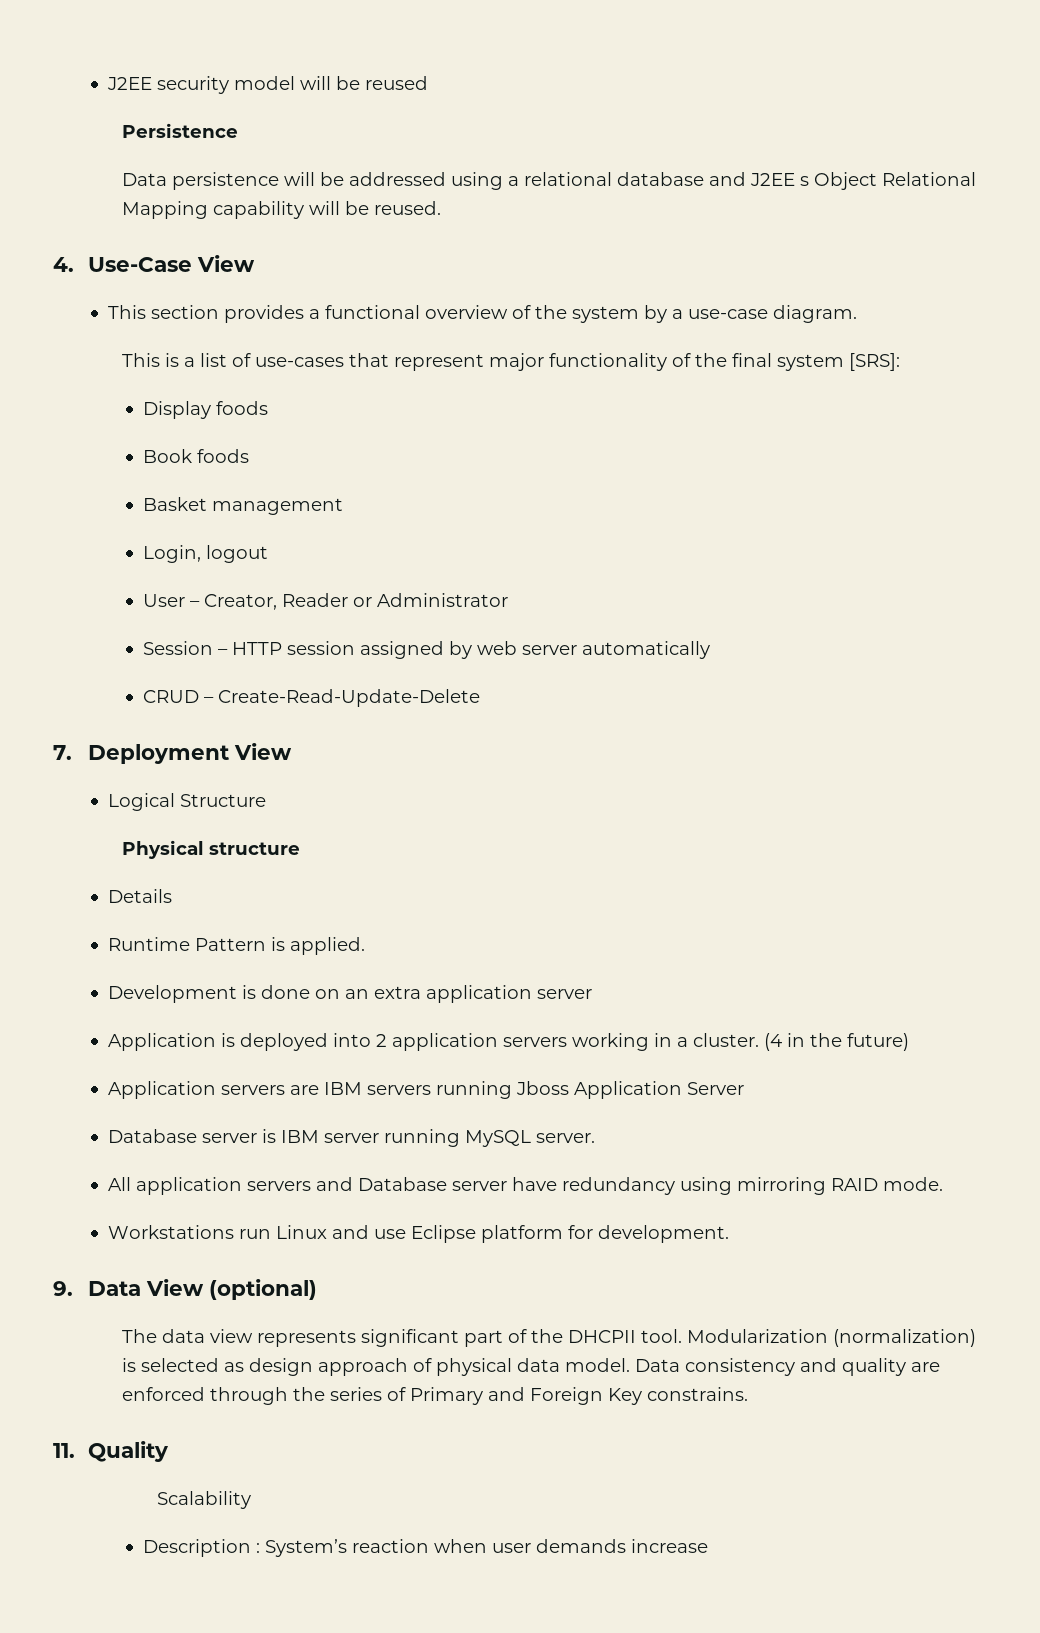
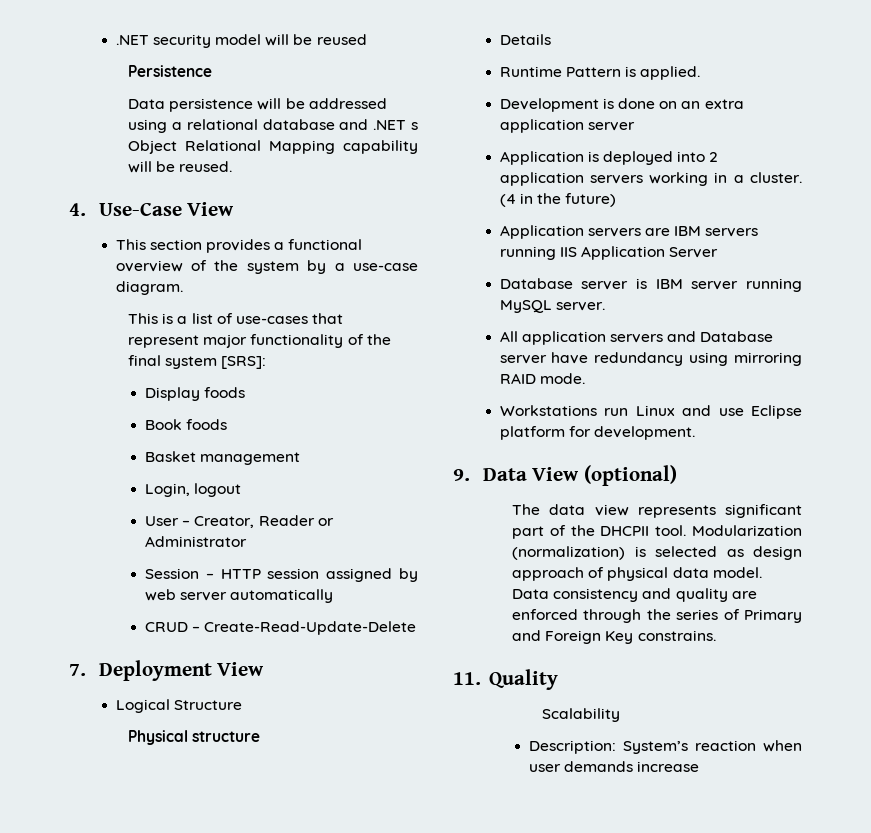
- J2EE security model will be reused
+ .NET security model will be reused
- Data persistence will be addressed using a relational database and J2EE s Object Relational Mapping capability will be reused.
+ Data persistence will be addressed using a relational database and .NET s Object Relational Mapping capability will be reused.
- Application servers are IBM servers running Jboss Application Server
+ Application servers are IBM servers running IIS Application Server
- Description : System’s reaction when user demands increase
+ Description: System’s reaction when user demands increase

